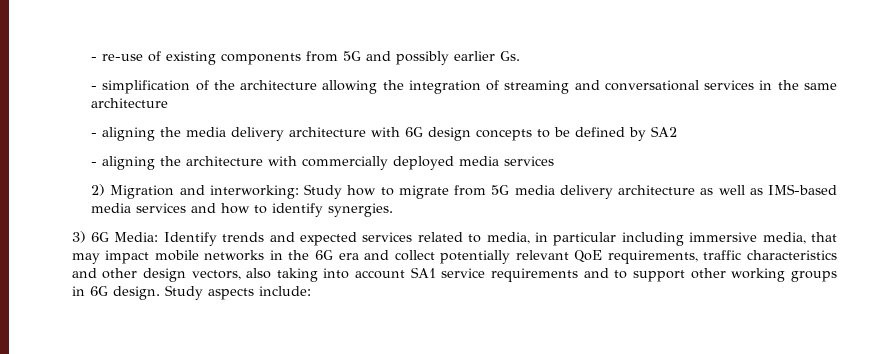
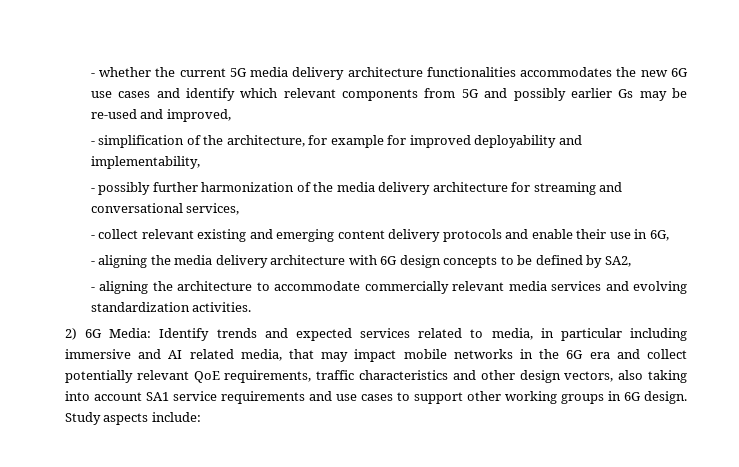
- - re-use of existing components from 5G and possibly earlier Gs.
- - simplification of the architecture allowing the integration of streaming and conversational services in the same architecture
+ - whether the current 5G media delivery architecture functionalities accommodates the new 6G use cases and identify which relevant components from 5G and possibly earlier Gs may be re-used and improved,
+ - simplification of the architecture, for example for improved deployability and implementability,
+ - possibly further harmonization of the media delivery architecture for streaming and conversational services,
+ - collect relevant existing and emerging content delivery protocols and enable their use in 6G,
- - aligning the media delivery architecture with 6G design concepts to be defined by SA2
+ - aligning the media delivery architecture with 6G design concepts to be defined by SA2,
- - aligning the architecture with commercially deployed media services
- 2) Migration and interworking: Study how to migrate from 5G media delivery architecture as well as IMS-based media services and how to identify synergies.
- 3) 6G Media: Identify trends and expected services related to media, in particular including immersive media, that may impact mobile networks in the 6G era and collect potentially relevant QoE requirements, traffic characteristics and other design vectors, also taking into account SA1 service requirements and to support other working groups in 6G design.
+ - aligning the architecture to accommodate commercially relevant media services and evolving standardization activities.
+ 2) 6G Media: Identify trends and expected services related to media, in particular including immersive and AI related media, that may impact mobile networks in the 6G era and collect potentially relevant QoE requirements, traffic characteristics and other design vectors, also taking into account SA1 service requirements and use cases to support other working groups in 6G design.

